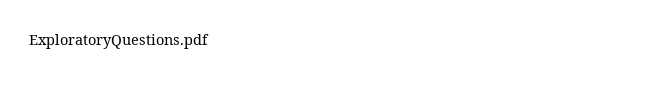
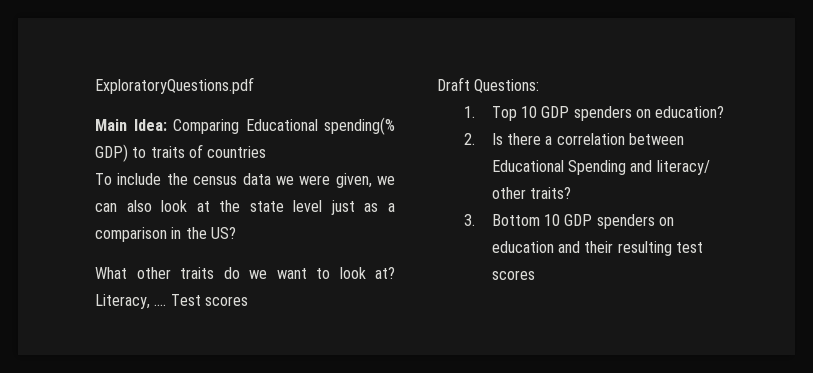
+ Main Idea: Comparing Educational spending(% GDP) to traits of countries
+ To include the census data we were given, we can also look at the state level just as a comparison in the US?
+ What other traits do we want to look at? Literacy, …. Test scores
+ Draft Questions:
+ 1. Top 10 GDP spenders on education?
+ 2. Is there a correlation between Educational Spending and literacy/ other traits?
+ 3. Bottom 10 GDP spenders on education and their resulting test scores

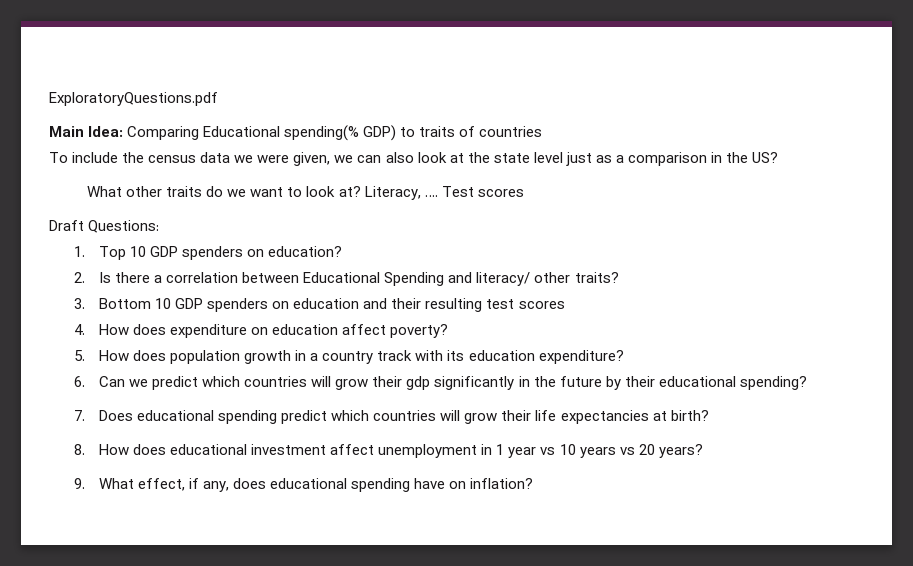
+ 4. How does expenditure on education affect poverty?
+ 5. How does population growth in a country track with its education expenditure?
+ 6. Can we predict which countries will grow their gdp significantly in the future by their educational spending?
+ 7. Does educational spending predict which countries will grow their life expectancies at birth?
+ 8. How does educational investment affect unemployment in 1 year vs 10 years vs 20 years?
+ 9. What effect, if any, does educational spending have on inflation?

